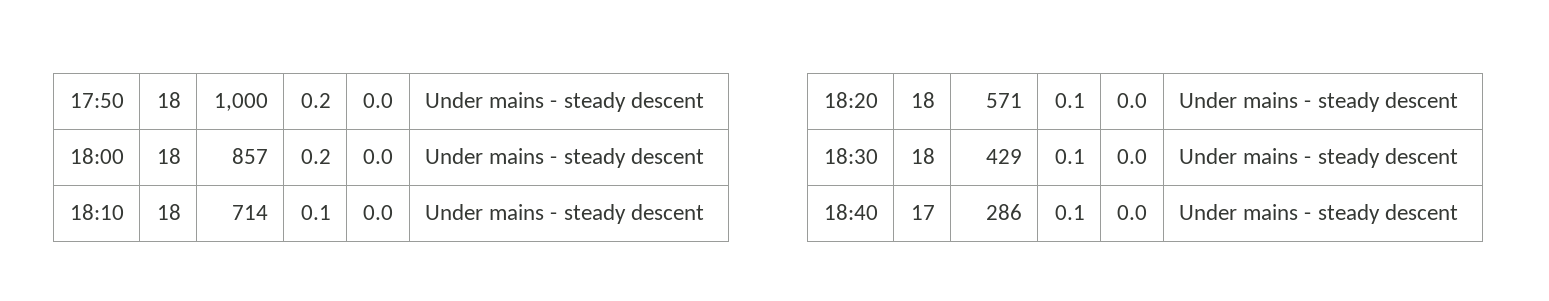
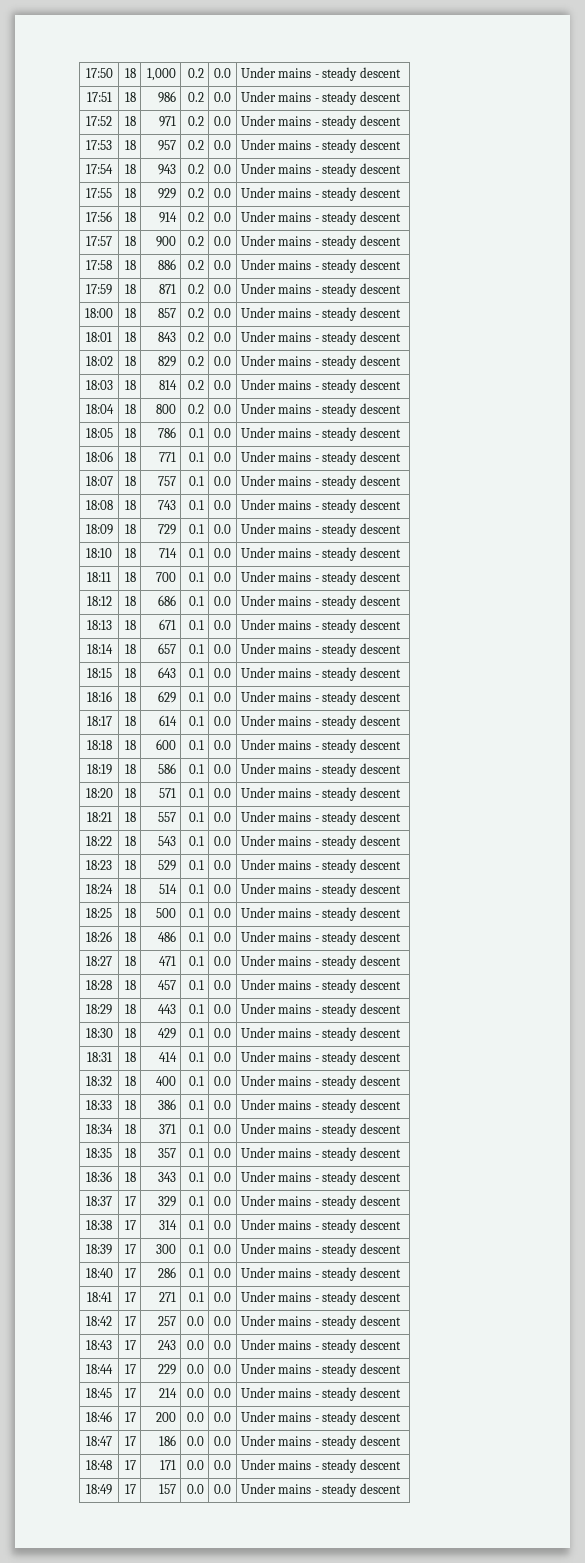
+ 17:51 | 18 | 986 | 0.2 | 0.0 | Under mains - steady descent
+ 17:52 | 18 | 971 | 0.2 | 0.0 | Under mains - steady descent
+ 17:53 | 18 | 957 | 0.2 | 0.0 | Under mains - steady descent
+ 17:54 | 18 | 943 | 0.2 | 0.0 | Under mains - steady descent
+ 17:55 | 18 | 929 | 0.2 | 0.0 | Under mains - steady descent
+ 17:56 | 18 | 914 | 0.2 | 0.0 | Under mains - steady descent
+ 17:57 | 18 | 900 | 0.2 | 0.0 | Under mains - steady descent
+ 17:58 | 18 | 886 | 0.2 | 0.0 | Under mains - steady descent
+ 17:59 | 18 | 871 | 0.2 | 0.0 | Under mains - steady descent
+ 18:01 | 18 | 843 | 0.2 | 0.0 | Under mains - steady descent
+ 18:02 | 18 | 829 | 0.2 | 0.0 | Under mains - steady descent
+ 18:03 | 18 | 814 | 0.2 | 0.0 | Under mains - steady descent
+ 18:04 | 18 | 800 | 0.2 | 0.0 | Under mains - steady descent
+ 18:05 | 18 | 786 | 0.1 | 0.0 | Under mains - steady descent
+ 18:06 | 18 | 771 | 0.1 | 0.0 | Under mains - steady descent
+ 18:07 | 18 | 757 | 0.1 | 0.0 | Under mains - steady descent
+ 18:08 | 18 | 743 | 0.1 | 0.0 | Under mains - steady descent
+ 18:09 | 18 | 729 | 0.1 | 0.0 | Under mains - steady descent
+ 18:11 | 18 | 700 | 0.1 | 0.0 | Under mains - steady descent
+ 18:12 | 18 | 686 | 0.1 | 0.0 | Under mains - steady descent
+ 18:13 | 18 | 671 | 0.1 | 0.0 | Under mains - steady descent
+ 18:14 | 18 | 657 | 0.1 | 0.0 | Under mains - steady descent
+ 18:15 | 18 | 643 | 0.1 | 0.0 | Under mains - steady descent
+ 18:16 | 18 | 629 | 0.1 | 0.0 | Under mains - steady descent
+ 18:17 | 18 | 614 | 0.1 | 0.0 | Under mains - steady descent
+ 18:18 | 18 | 600 | 0.1 | 0.0 | Under mains - steady descent
+ 18:19 | 18 | 586 | 0.1 | 0.0 | Under mains - steady descent
+ 18:21 | 18 | 557 | 0.1 | 0.0 | Under mains - steady descent
+ 18:22 | 18 | 543 | 0.1 | 0.0 | Under mains - steady descent
+ 18:23 | 18 | 529 | 0.1 | 0.0 | Under mains - steady descent
+ 18:24 | 18 | 514 | 0.1 | 0.0 | Under mains - steady descent
+ 18:25 | 18 | 500 | 0.1 | 0.0 | Under mains - steady descent
+ 18:26 | 18 | 486 | 0.1 | 0.0 | Under mains - steady descent
+ 18:27 | 18 | 471 | 0.1 | 0.0 | Under mains - steady descent
+ 18:28 | 18 | 457 | 0.1 | 0.0 | Under mains - steady descent
+ 18:29 | 18 | 443 | 0.1 | 0.0 | Under mains - steady descent
+ 18:31 | 18 | 414 | 0.1 | 0.0 | Under mains - steady descent
+ 18:32 | 18 | 400 | 0.1 | 0.0 | Under mains - steady descent
+ 18:33 | 18 | 386 | 0.1 | 0.0 | Under mains - steady descent
+ 18:34 | 18 | 371 | 0.1 | 0.0 | Under mains - steady descent
+ 18:35 | 18 | 357 | 0.1 | 0.0 | Under mains - steady descent
+ 18:36 | 18 | 343 | 0.1 | 0.0 | Under mains - steady descent
+ 18:37 | 17 | 329 | 0.1 | 0.0 | Under mains - steady descent
+ 18:38 | 17 | 314 | 0.1 | 0.0 | Under mains - steady descent
+ 18:39 | 17 | 300 | 0.1 | 0.0 | Under mains - steady descent
+ 18:41 | 17 | 271 | 0.1 | 0.0 | Under mains - steady descent
+ 18:42 | 17 | 257 | 0.0 | 0.0 | Under mains - steady descent
+ 18:43 | 17 | 243 | 0.0 | 0.0 | Under mains - steady descent
+ 18:44 | 17 | 229 | 0.0 | 0.0 | Under mains - steady descent
+ 18:45 | 17 | 214 | 0.0 | 0.0 | Under mains - steady descent
+ 18:46 | 17 | 200 | 0.0 | 0.0 | Under mains - steady descent
+ 18:47 | 17 | 186 | 0.0 | 0.0 | Under mains - steady descent
+ 18:48 | 17 | 171 | 0.0 | 0.0 | Under mains - steady descent
+ 18:49 | 17 | 157 | 0.0 | 0.0 | Under mains - steady descent

